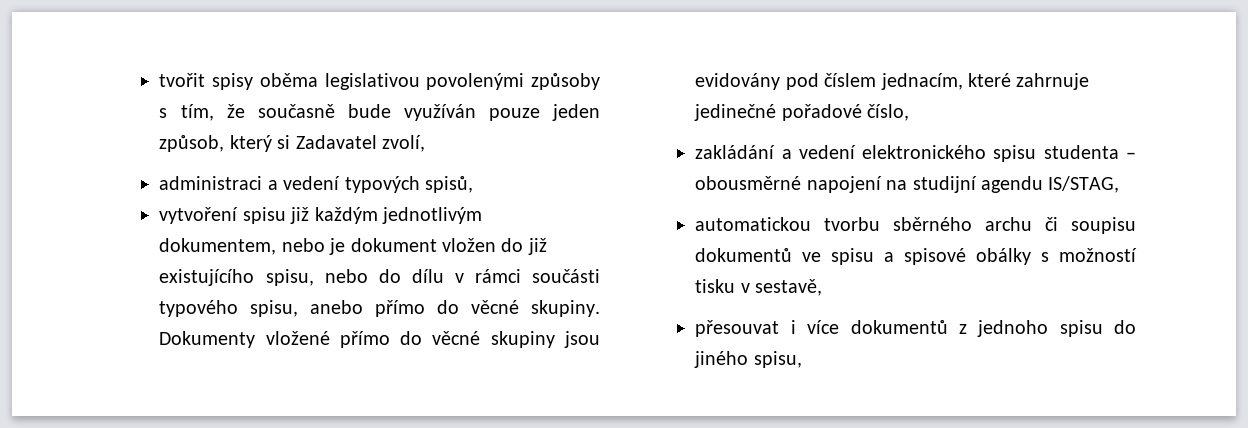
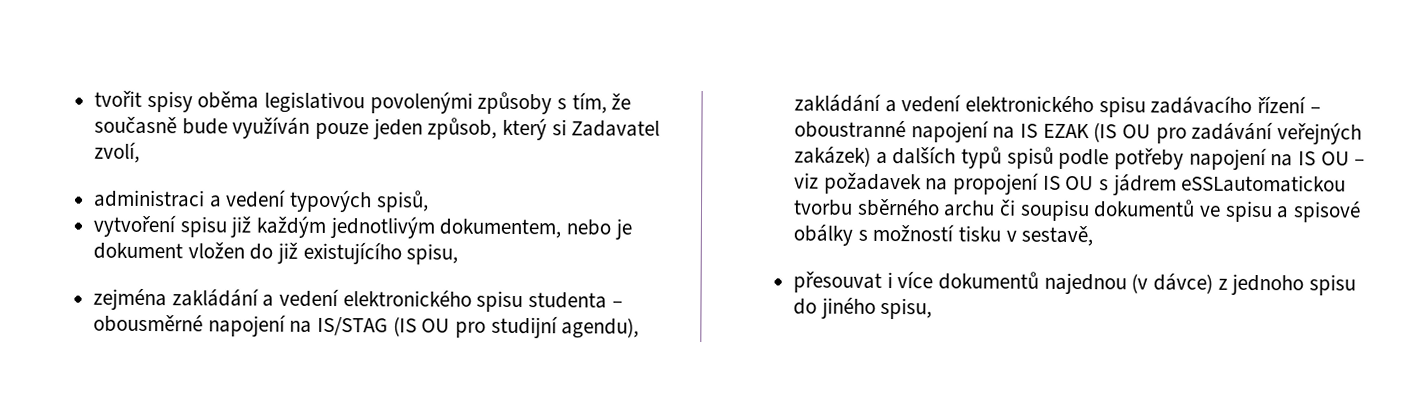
- vytvoření spisu již každým jednotlivým dokumentem, nebo je dokument vložen do již existujícího spisu, nebo do dílu v rámci součásti typového spisu, anebo přímo do věcné skupiny. Dokumenty vložené přímo do věcné skupiny jsou evidovány pod číslem jednacím, které zahrnuje jedinečné pořadové číslo,
- zakládání a vedení elektronického spisu studenta – obousměrné napojení na studijní agendu IS/STAG,
- automatickou tvorbu sběrného archu či soupisu dokumentů ve spisu a spisové obálky s možností tisku v sestavě,
+ vytvoření spisu již každým jednotlivým dokumentem, nebo je dokument vložen do již existujícího spisu,
+ zejména zakládání a vedení elektronického spisu studenta – obousměrné napojení na IS/STAG (IS OU pro studijní agendu), zakládání a vedení elektronického spisu zadávacího řízení – oboustranné napojení na IS EZAK (IS OU pro zadávání veřejných zakázek) a dalších typů spisů podle potřeby napojení na IS OU – viz požadavek na propojení IS OU s jádrem eSSLautomatickou tvorbu sběrného archu či soupisu dokumentů ve spisu a spisové obálky s možností tisku v sestavě,
- přesouvat i více dokumentů z jednoho spisu do jiného spisu,
+ přesouvat i více dokumentů najednou (v dávce) z jednoho spisu do jiného spisu,

